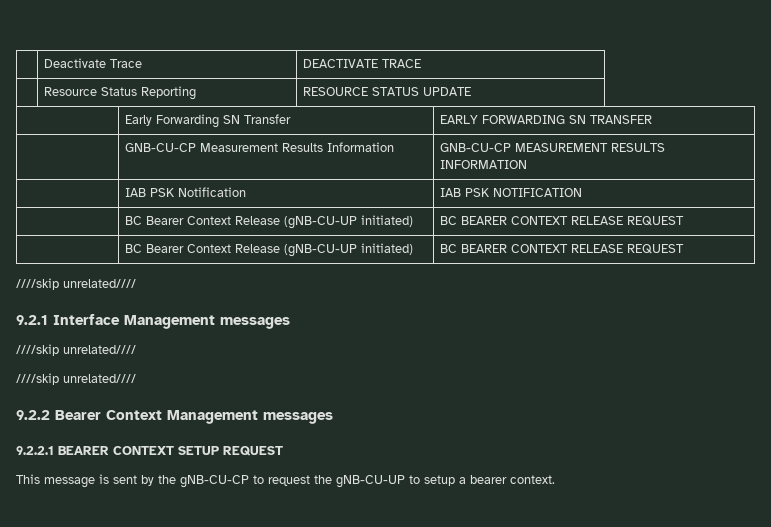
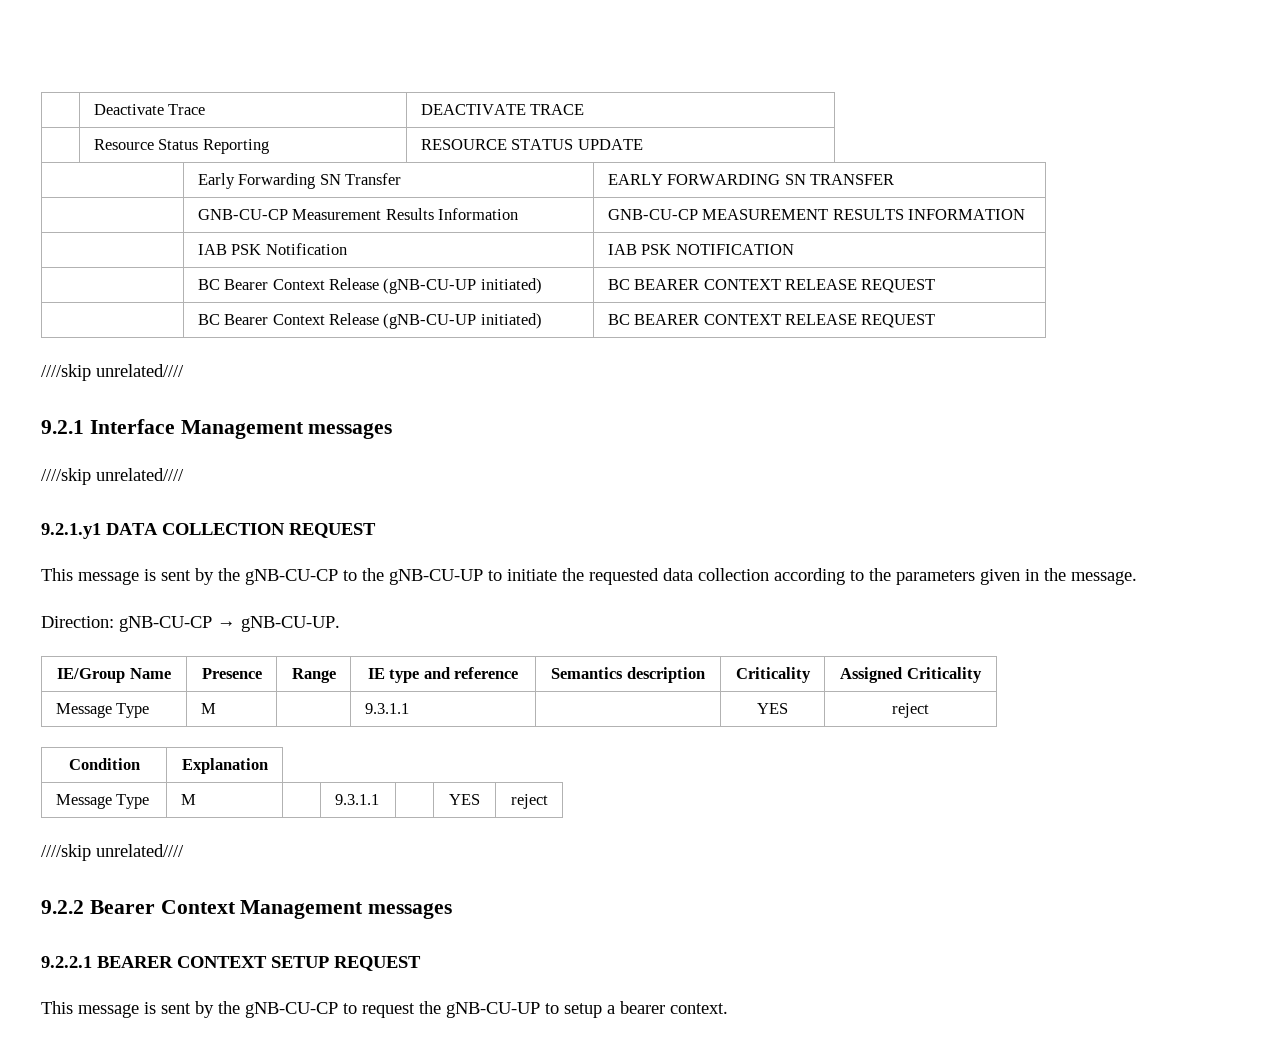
+ 9.2.1.y1 DATA COLLECTION REQUEST
+ This message is sent by the gNB-CU-CP to the gNB-CU-UP to initiate the requested data collection according to the parameters given in the message.
+ Direction: gNB-CU-CP → gNB-CU-UP.
+ IE/Group Name | Presence | Range | IE type and reference | Semantics description | Criticality | Assigned Criticality
+ Message Type | M | | 9.3.1.1 | | YES | reject
+ Condition | Explanation
+ Message Type | M | | 9.3.1.1 | | YES | reject

